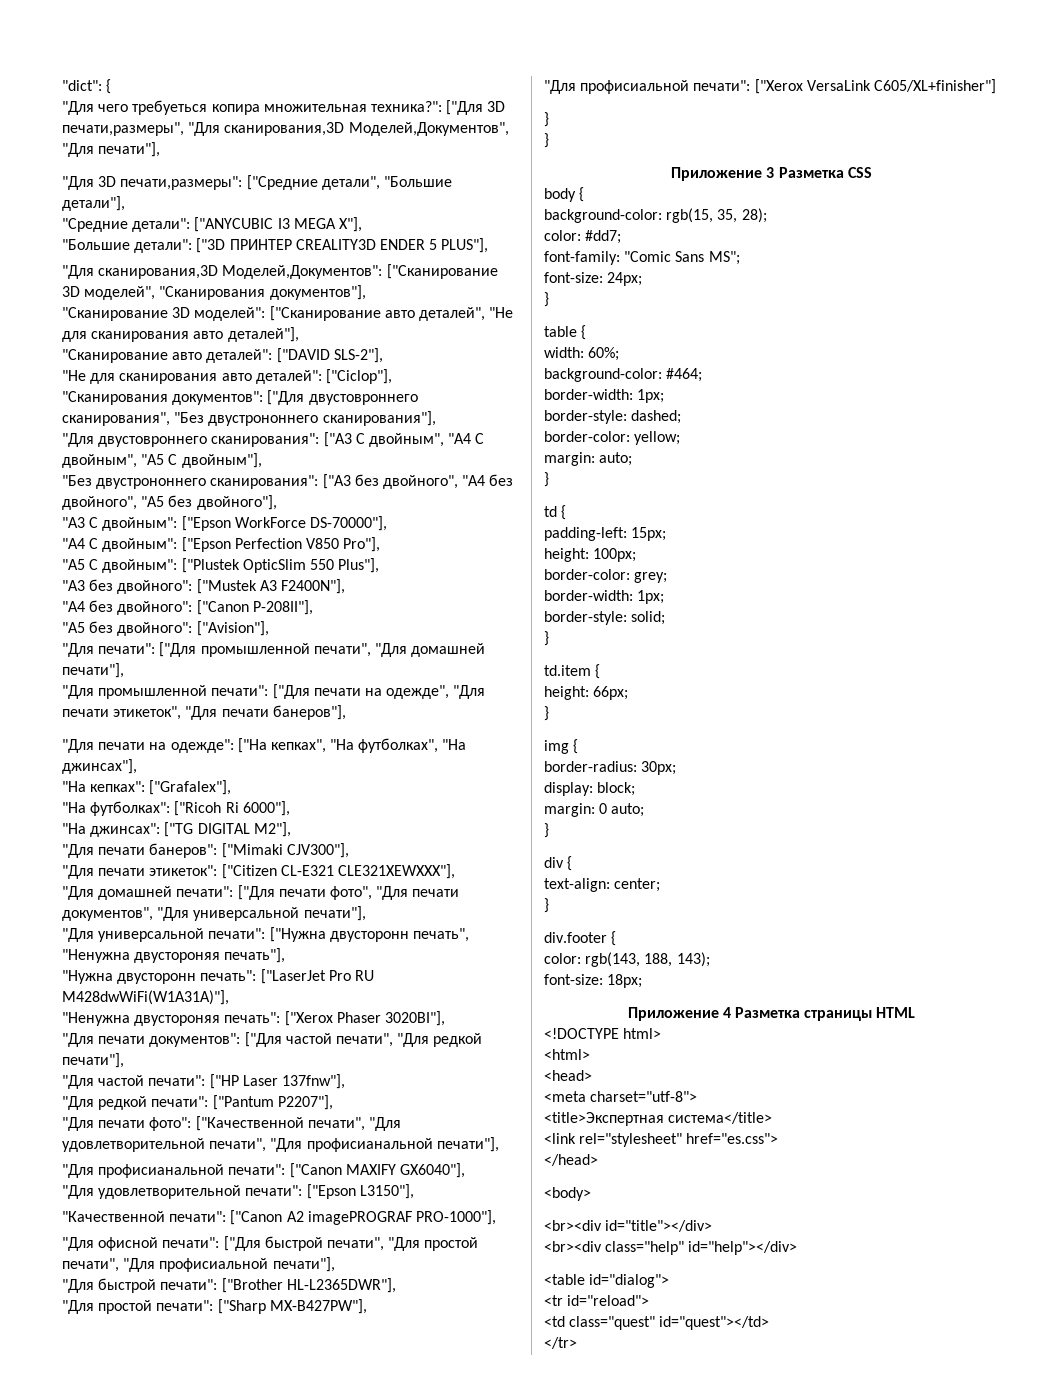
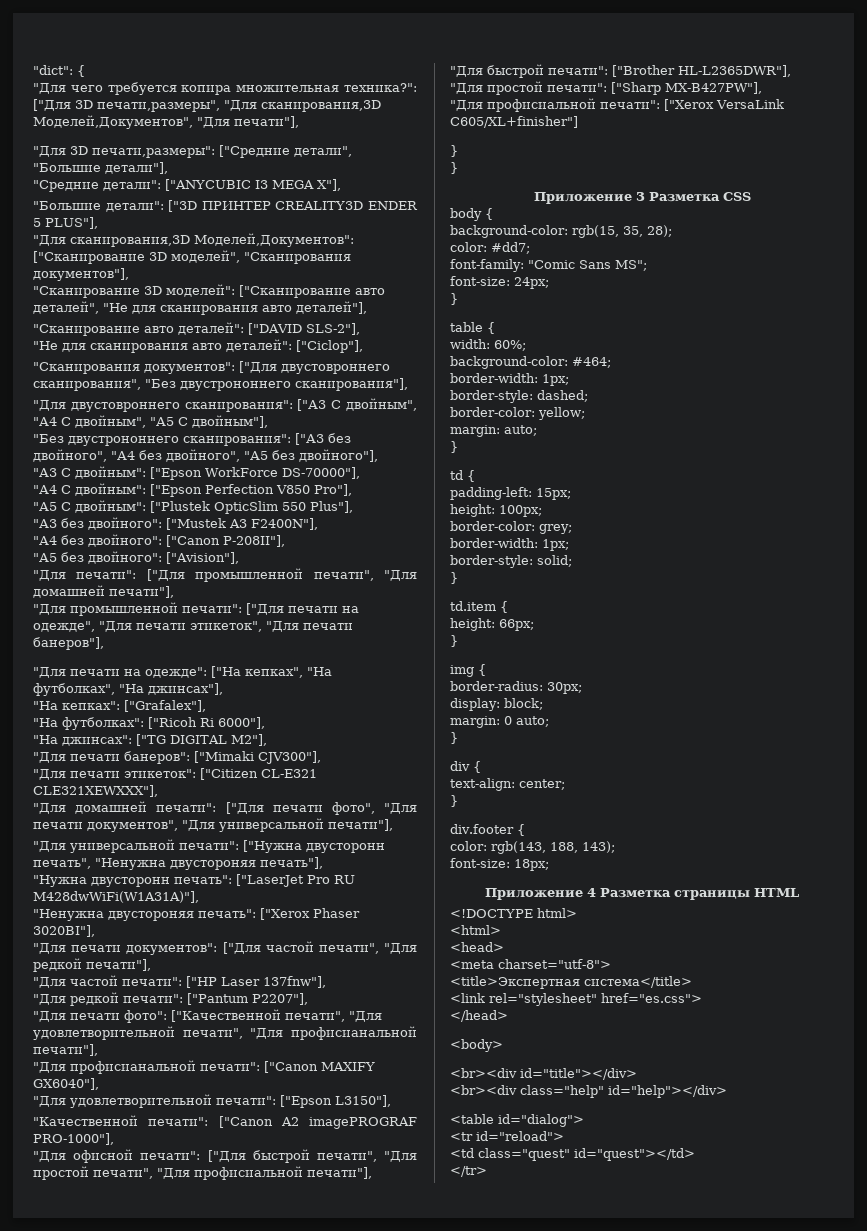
- "Для чего требуеться копира множительная техника?": ["Для 3D печати,размеры", "Для сканирования,3D Моделей,Документов", "Для печати"],
+ "Для чего требуется копира множительная техника?": ["Для 3D печати,размеры", "Для сканирования,3D Моделей,Документов", "Для печати"],

